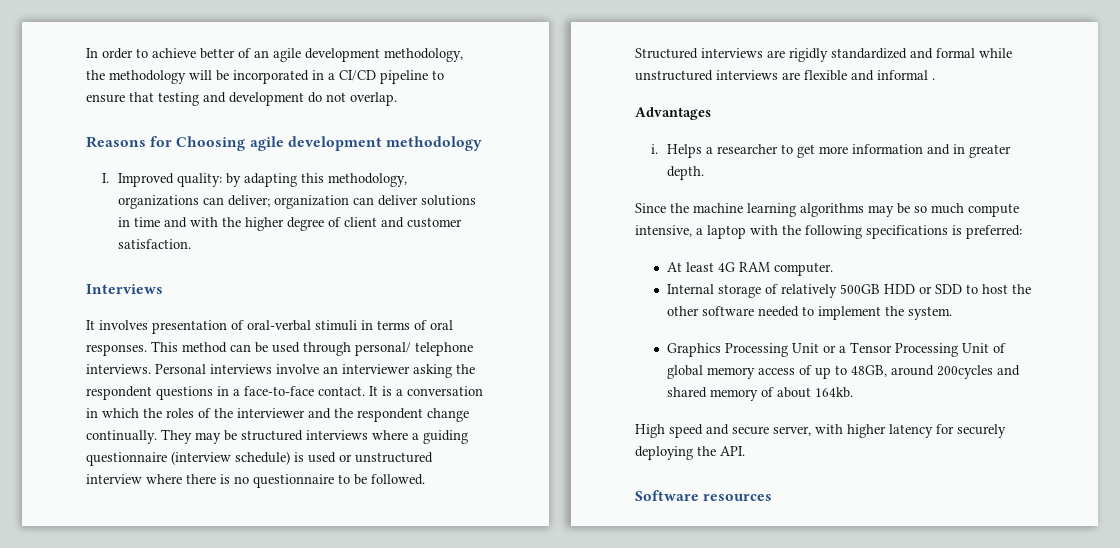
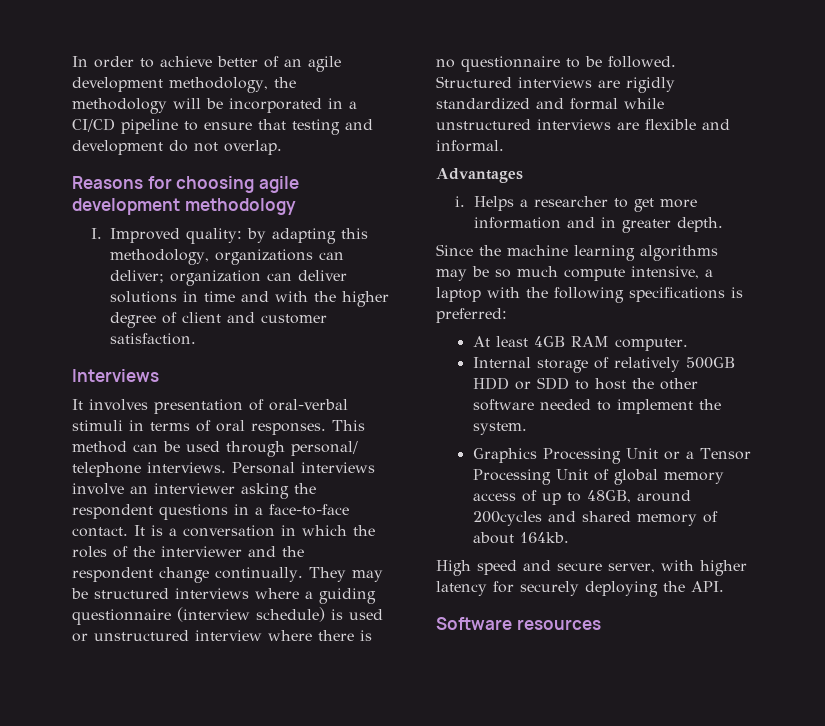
- Reasons for Choosing agile development methodology
+ Reasons for choosing agile development methodology
- Structured interviews are rigidly standardized and formal while unstructured interviews are flexible and informal .
+ Structured interviews are rigidly standardized and formal while unstructured interviews are flexible and informal.
- At least 4G RAM computer.
+ At least 4GB RAM computer.

